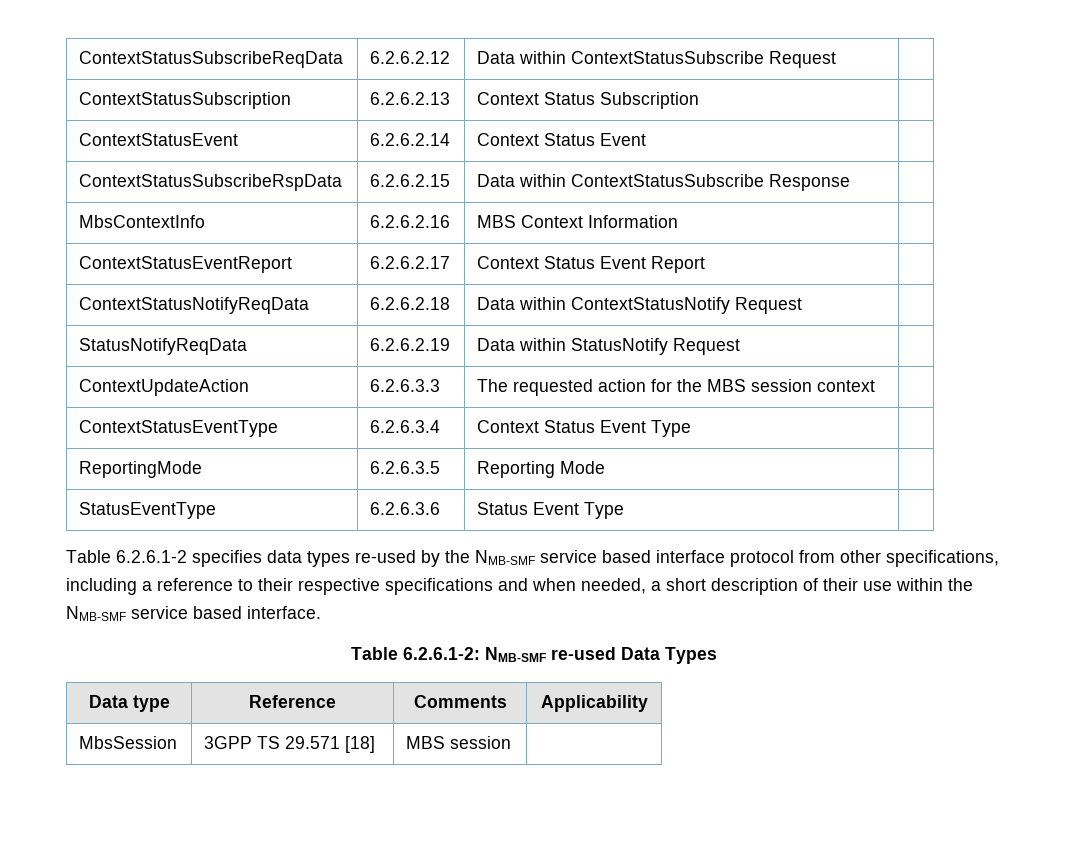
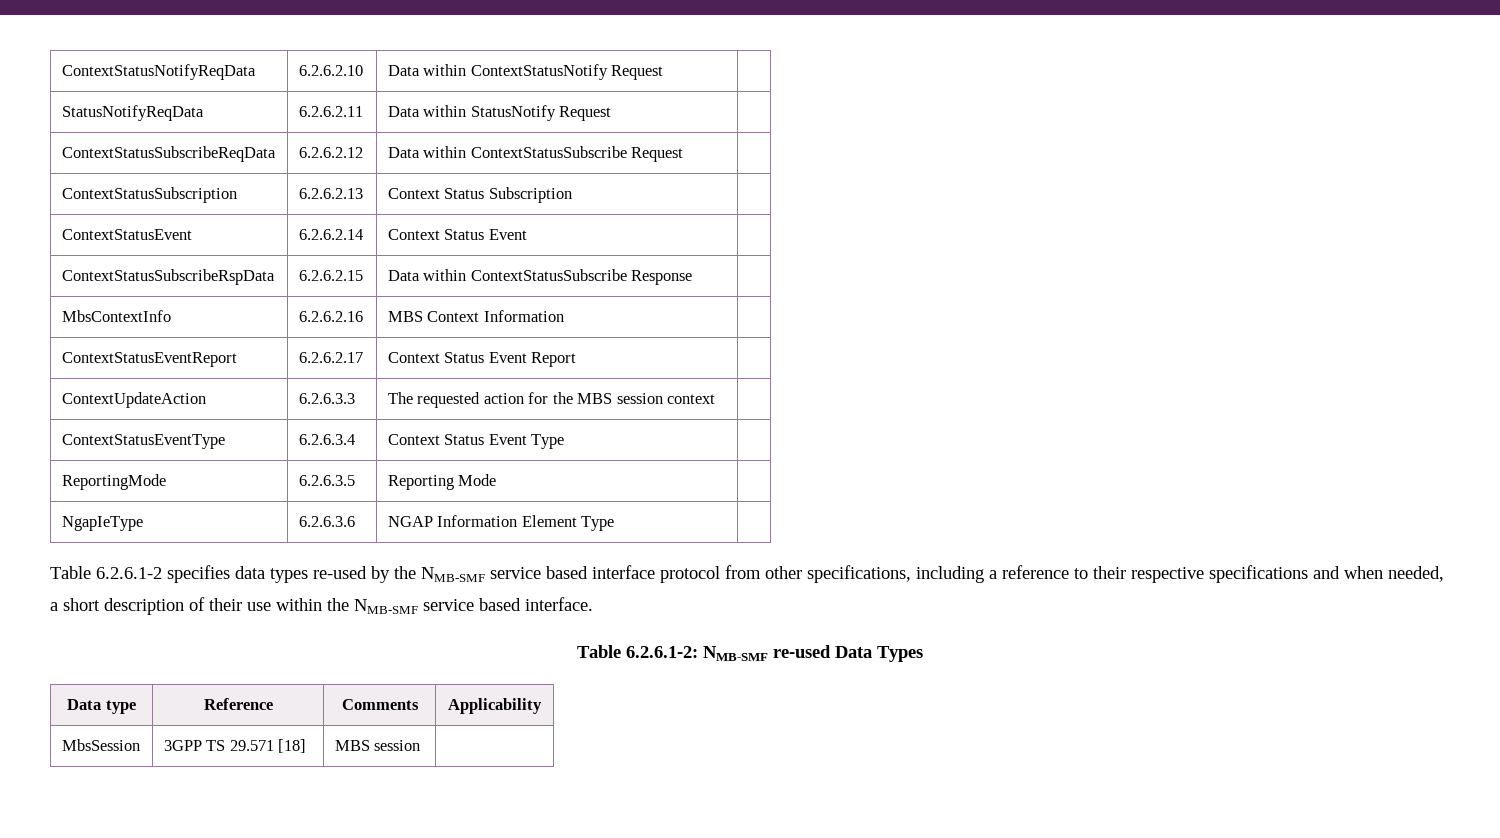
+ ContextStatusNotifyReqData | 6.2.6.2.10 | Data within ContextStatusNotify Request |
+ StatusNotifyReqData | 6.2.6.2.11 | Data within StatusNotify Request |
- ContextStatusNotifyReqData | 6.2.6.2.18 | Data within ContextStatusNotify Request |
- StatusNotifyReqData | 6.2.6.2.19 | Data within StatusNotify Request |
- StatusEventType | 6.2.6.3.6 | Status Event Type |
+ NgapIeType | 6.2.6.3.6 | NGAP Information Element Type |

